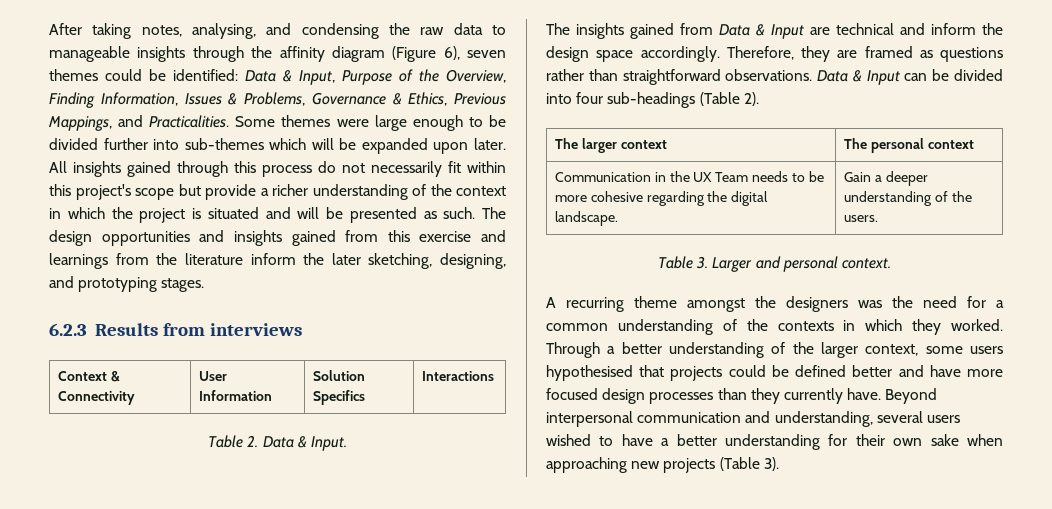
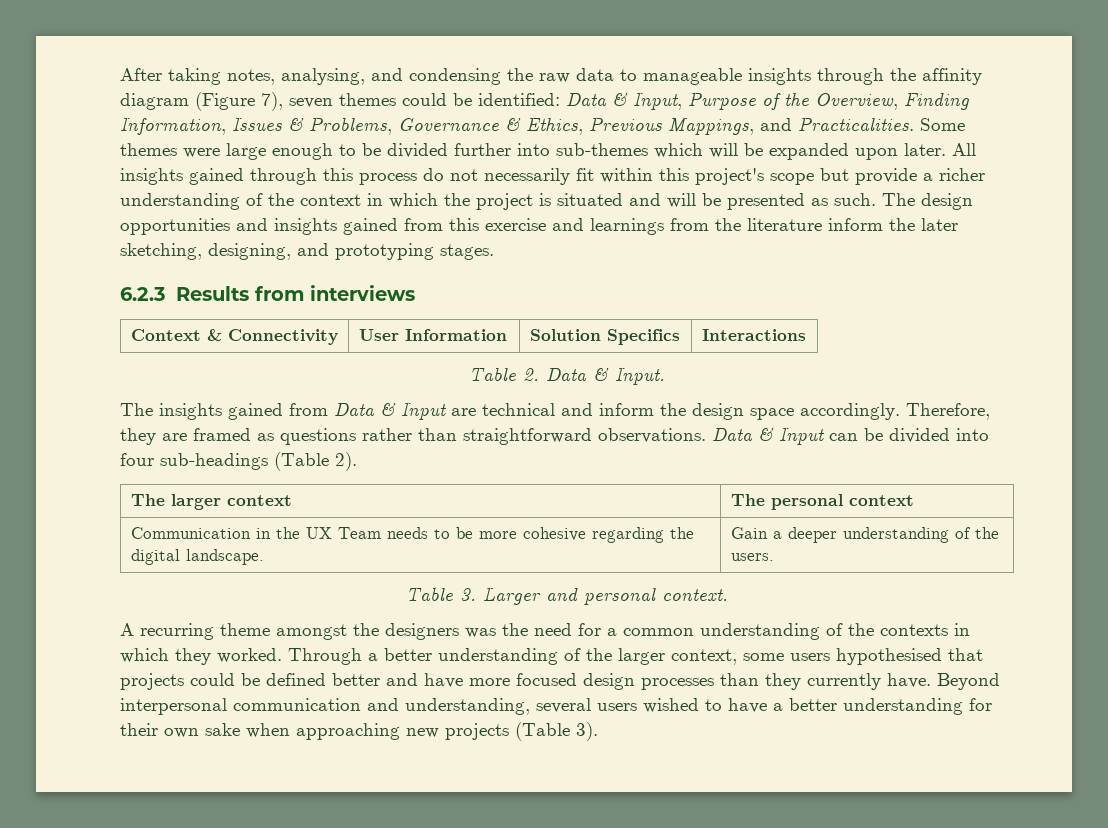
- After taking notes, analysing, and condensing the raw data to manageable insights through the affinity diagram (Figure 6), seven themes could be identified: Data & Input, Purpose of the Overview, Finding Information, Issues & Problems, Governance & Ethics, Previous Mappings, and Practicalities.
+ After taking notes, analysing, and condensing the raw data to manageable insights through the affinity diagram (Figure 7), seven themes could be identified: Data & Input, Purpose of the Overview, Finding Information, Issues & Problems, Governance & Ethics, Previous Mappings, and Practicalities.

